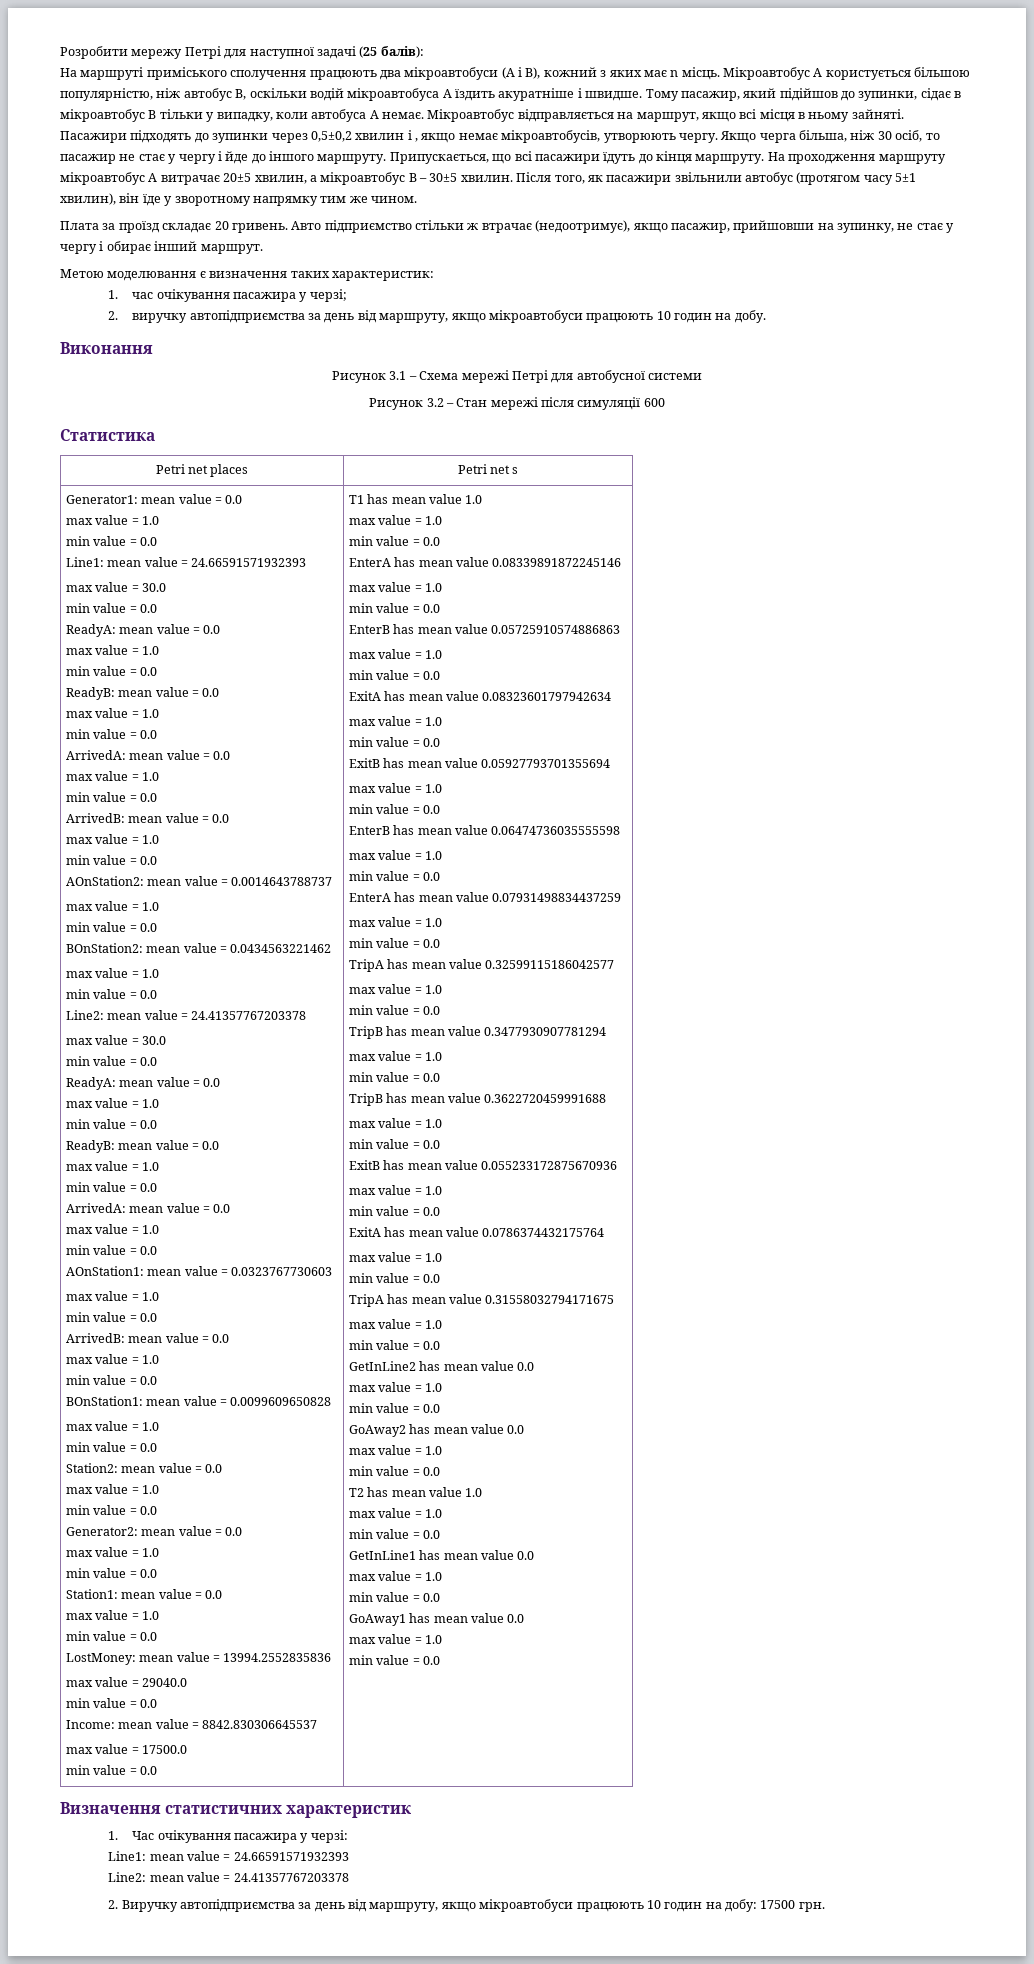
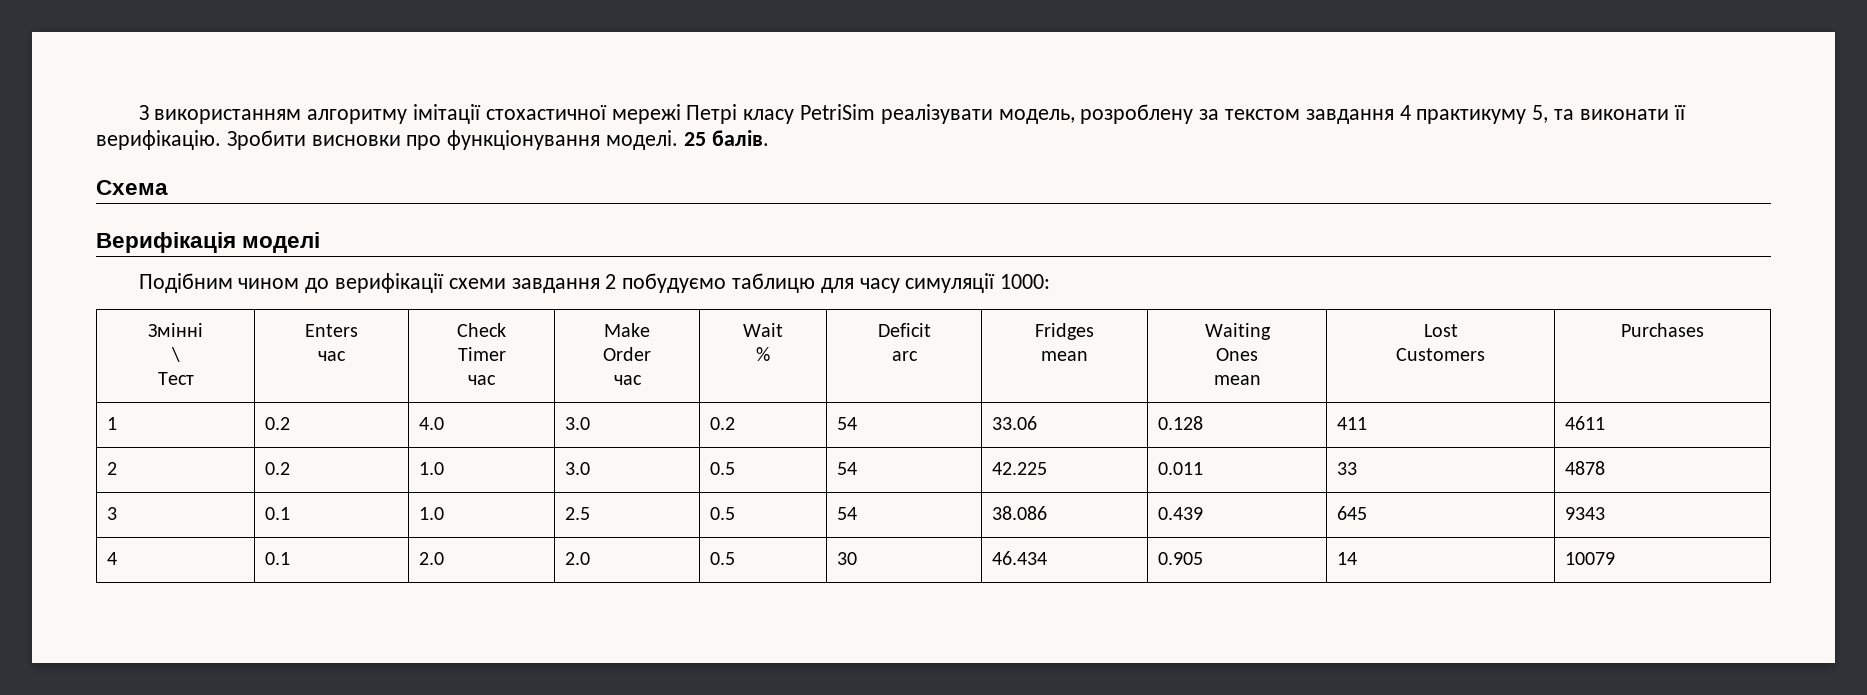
- Розробити мережу Петрі для наступної задачі (25 балів):
- На маршруті приміського сполучення працюють два мікроавтобуси (А і В), кожний з яких має n місць. Мікроавтобус А користується більшою популярністю, ніж автобус В, оскільки водій мікроавтобуса А їздить акуратніше і швидше. Тому пасажир, який підійшов до зупинки, сідає в мікроавтобус В тільки у випадку, коли автобуса А немає. Мікроавтобус відправляється на маршрут, якщо всі місця в ньому зайняті. Пасажири підходять до зупинки через 0,5±0,2 хвилин і , якщо немає мікроавтобусів, утворюють чергу. Якщо черга більша, ніж 30 осіб, то пасажир не стає у чергу і йде до іншого маршруту. Припускається, що всі пасажири їдуть до кінця маршруту. На проходження маршруту мікроавтобус А витрачає 20±5 хвилин, а мікроавтобус В – 30±5 хвилин. Після того, як пасажири звільнили автобус (протягом часу 5±1 хвилин), він їде у зворотному напрямку тим же чином.
- Плата за проїзд складає 20 гривень. Авто підприємство стільки ж втрачає (недоотримує), якщо пасажир, прийшовши на зупинку, не стає у чергу і обирає інший маршрут.
- Метою моделювання є визначення таких характеристик:
- 1. час очікування пасажира у черзі;
- 2. виручку автопідприємства за день від маршруту, якщо мікроавтобуси працюють 10 годин на добу.
- Виконання
- Рисунок 3.1 – Схема мережі Петрі для автобусної системи
- Рисунок 3.2 – Стан мережі після симуляції 600
- Статистика
- Petri net places | Petri net s
- Generator1: mean value = 0.0
- max value = 1.0
- min value = 0.0
- Line1: mean value = 24.66591571932393
- max value = 30.0
- min value = 0.0
- ReadyA: mean value = 0.0
- max value = 1.0
- min value = 0.0
- ReadyB: mean value = 0.0
- max value = 1.0
- min value = 0.0
- ArrivedA: mean value = 0.0
- max value = 1.0
- min value = 0.0
- ArrivedB: mean value = 0.0
- max value = 1.0
- min value = 0.0
- AOnStation2: mean value = 0.0014643788737
- max value = 1.0
- min value = 0.0
- BOnStation2: mean value = 0.0434563221462
- max value = 1.0
- min value = 0.0
- Line2: mean value = 24.41357767203378
- max value = 30.0
- min value = 0.0
- ReadyA: mean value = 0.0
- max value = 1.0
- min value = 0.0
- ReadyB: mean value = 0.0
- max value = 1.0
- min value = 0.0
- ArrivedA: mean value = 0.0
- max value = 1.0
- min value = 0.0
- AOnStation1: mean value = 0.0323767730603
- max value = 1.0
- min value = 0.0
- ArrivedB: mean value = 0.0
- max value = 1.0
- min value = 0.0
- BOnStation1: mean value = 0.0099609650828
- max value = 1.0
- min value = 0.0
- Station2: mean value = 0.0
- max value = 1.0
- min value = 0.0
- Generator2: mean value = 0.0
- max value = 1.0
- min value = 0.0
- Station1: mean value = 0.0
- max value = 1.0
- min value = 0.0
- LostMoney: mean value = 13994.2552835836
- max value = 29040.0
- min value = 0.0
- Income: mean value = 8842.830306645537
- max value = 17500.0
- min value = 0.0 | T1 has mean value 1.0
- max value = 1.0
- min value = 0.0
- EnterA has mean value 0.08339891872245146
- max value = 1.0
- min value = 0.0
- EnterB has mean value 0.05725910574886863
- max value = 1.0
- min value = 0.0
- ExitA has mean value 0.08323601797942634
- max value = 1.0
- min value = 0.0
- ExitB has mean value 0.05927793701355694
- max value = 1.0
- min value = 0.0
- EnterB has mean value 0.06474736035555598
- max value = 1.0
- min value = 0.0
- EnterA has mean value 0.07931498834437259
- max value = 1.0
- min value = 0.0
- TripA has mean value 0.32599115186042577
- max value = 1.0
- min value = 0.0
- TripB has mean value 0.3477930907781294
- max value = 1.0
- min value = 0.0
- TripB has mean value 0.3622720459991688
- max value = 1.0
- min value = 0.0
- ExitB has mean value 0.055233172875670936
- max value = 1.0
- min value = 0.0
- ExitA has mean value 0.0786374432175764
- max value = 1.0
- min value = 0.0
- TripA has mean value 0.31558032794171675
- max value = 1.0
- min value = 0.0
- GetInLine2 has mean value 0.0
- max value = 1.0
- min value = 0.0
- GoAway2 has mean value 0.0
- max value = 1.0
- min value = 0.0
- T2 has mean value 1.0
- max value = 1.0
- min value = 0.0
- GetInLine1 has mean value 0.0
- max value = 1.0
- min value = 0.0
- GoAway1 has mean value 0.0
- max value = 1.0
- min value = 0.0
- Визначення статистичних характеристик
- 1. Час очікування пасажира у черзі:
- Line1: mean value = 24.66591571932393
- Line2: mean value = 24.41357767203378
- 2. Виручку автопідприємства за день від маршруту, якщо мікроавтобуси працюють 10 годин на добу: 17500 грн.
+ З використанням алгоритму імітації стохастичної мережі Петрі класу PetriSim реалізувати модель, розроблену за текстом завдання 4 практикуму 5, та виконати її верифікацію. Зробити висновки про функціонування моделі. 25 балів.
+ Схема
+ Верифікація моделі
+ Подібним чином до верифікації схеми завдання 2 побудуємо таблицю для часу симуляції 1000:
+ Змінні
+ \
+ Тест | Enters
+ час | Check
+ Timer
+ час | Make
+ Order
+ час | Wait
+ % | Deficit
+ arc | Fridges
+ mean | Waiting
+ Ones
+ mean | Lost
+ Customers | Purchases
+ 1 | 0.2 | 4.0 | 3.0 | 0.2 | 54 | 33.06 | 0.128 | 411 | 4611
+ 2 | 0.2 | 1.0 | 3.0 | 0.5 | 54 | 42.225 | 0.011 | 33 | 4878
+ 3 | 0.1 | 1.0 | 2.5 | 0.5 | 54 | 38.086 | 0.439 | 645 | 9343
+ 4 | 0.1 | 2.0 | 2.0 | 0.5 | 30 | 46.434 | 0.905 | 14 | 10079

